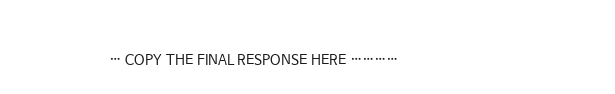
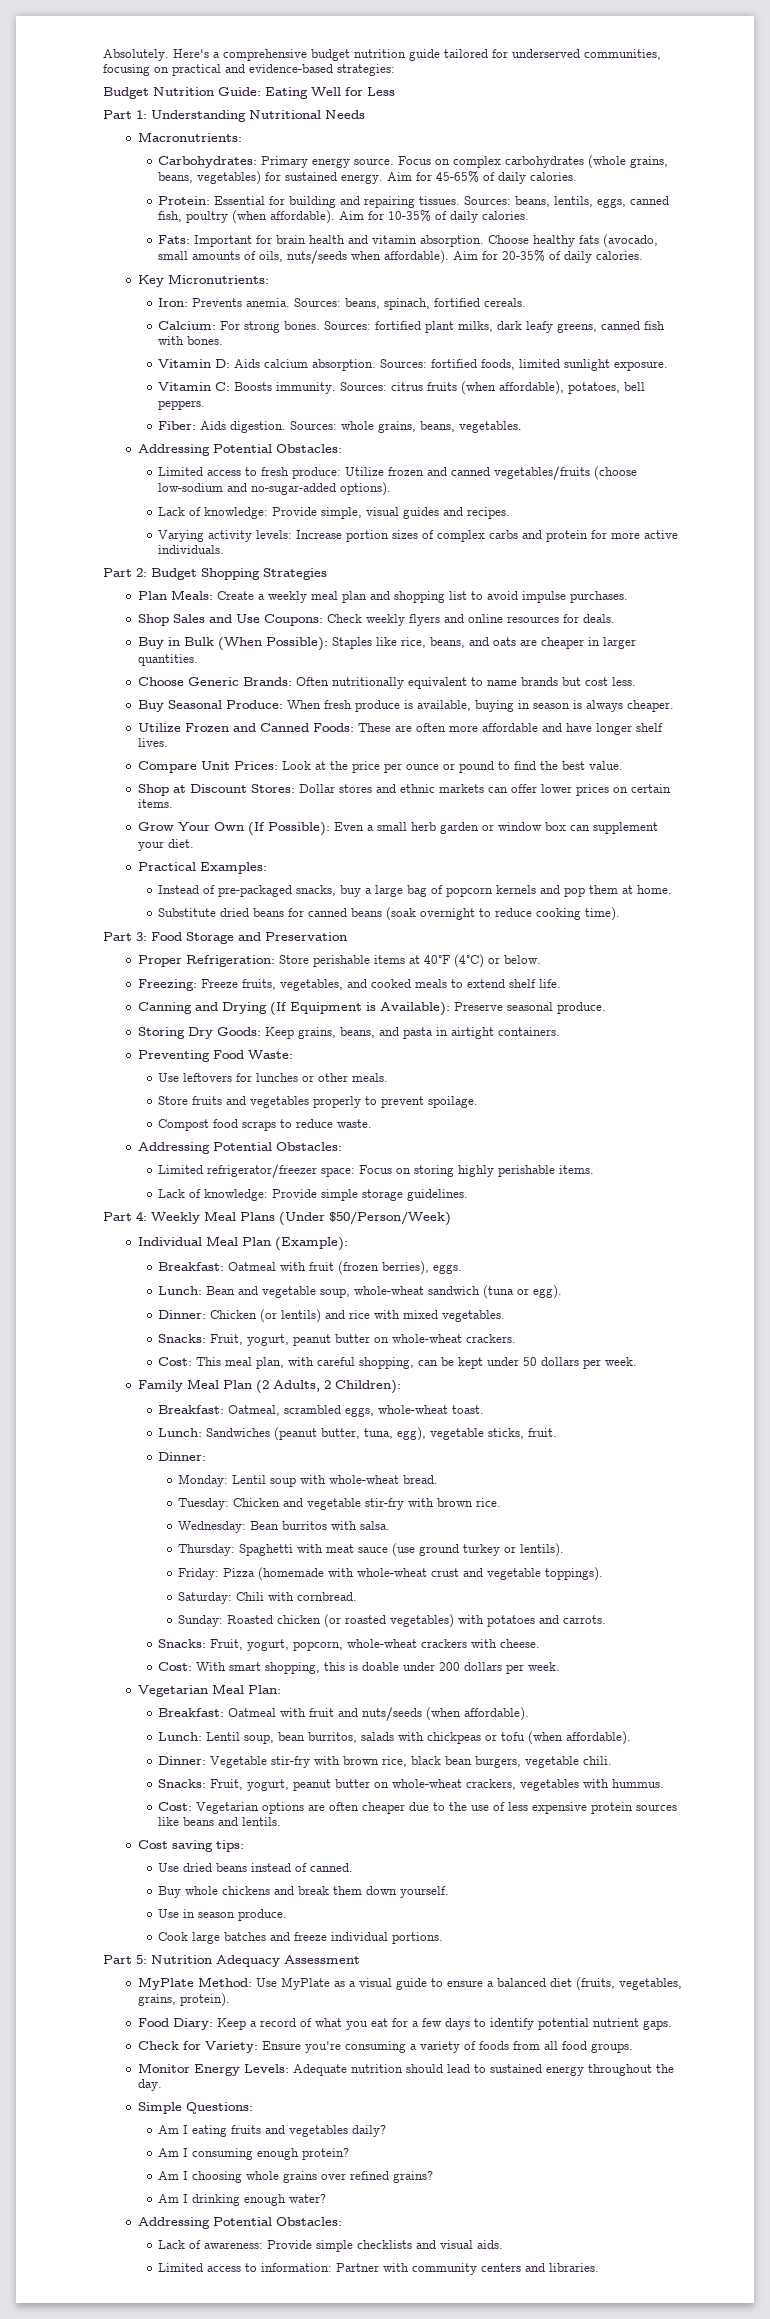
- … COPY THE FINAL RESPONSE HERE …………
+ Absolutely. Here's a comprehensive budget nutrition guide tailored for underserved communities, focusing on practical and evidence-based strategies:
+ Budget Nutrition Guide: Eating Well for Less
+ Part 1: Understanding Nutritional Needs
+ Macronutrients:
+ Carbohydrates: Primary energy source. Focus on complex carbohydrates (whole grains, beans, vegetables) for sustained energy. Aim for 45-65% of daily calories.
+ Protein: Essential for building and repairing tissues. Sources: beans, lentils, eggs, canned fish, poultry (when affordable). Aim for 10-35% of daily calories.
+ Fats: Important for brain health and vitamin absorption. Choose healthy fats (avocado, small amounts of oils, nuts/seeds when affordable). Aim for 20-35% of daily calories.
+ Key Micronutrients:
+ Iron: Prevents anemia. Sources: beans, spinach, fortified cereals.
+ Calcium: For strong bones. Sources: fortified plant milks, dark leafy greens, canned fish with bones.
+ Vitamin D: Aids calcium absorption. Sources: fortified foods, limited sunlight exposure.
+ Vitamin C: Boosts immunity. Sources: citrus fruits (when affordable), potatoes, bell peppers.
+ Fiber: Aids digestion. Sources: whole grains, beans, vegetables.
+ Addressing Potential Obstacles:
+ Limited access to fresh produce: Utilize frozen and canned vegetables/fruits (choose low-sodium and no-sugar-added options).
+ Lack of knowledge: Provide simple, visual guides and recipes.
+ Varying activity levels: Increase portion sizes of complex carbs and protein for more active individuals.
+ Part 2: Budget Shopping Strategies
+ Plan Meals: Create a weekly meal plan and shopping list to avoid impulse purchases.
+ Shop Sales and Use Coupons: Check weekly flyers and online resources for deals.
+ Buy in Bulk (When Possible): Staples like rice, beans, and oats are cheaper in larger quantities.
+ Choose Generic Brands: Often nutritionally equivalent to name brands but cost less.
+ Buy Seasonal Produce: When fresh produce is available, buying in season is always cheaper.
+ Utilize Frozen and Canned Foods: These are often more affordable and have longer shelf lives.
+ Compare Unit Prices: Look at the price per ounce or pound to find the best value.
+ Shop at Discount Stores: Dollar stores and ethnic markets can offer lower prices on certain items.
+ Grow Your Own (If Possible): Even a small herb garden or window box can supplement your diet.
+ Practical Examples:
+ Instead of pre-packaged snacks, buy a large bag of popcorn kernels and pop them at home.
+ Substitute dried beans for canned beans (soak overnight to reduce cooking time).
+ Part 3: Food Storage and Preservation
+ Proper Refrigeration: Store perishable items at 40°F (4°C) or below.
+ Freezing: Freeze fruits, vegetables, and cooked meals to extend shelf life.
+ Canning and Drying (If Equipment is Available): Preserve seasonal produce.
+ Storing Dry Goods: Keep grains, beans, and pasta in airtight containers.
+ Preventing Food Waste:
+ Use leftovers for lunches or other meals.
+ Store fruits and vegetables properly to prevent spoilage.
+ Compost food scraps to reduce waste.
+ Addressing Potential Obstacles:
+ Limited refrigerator/freezer space: Focus on storing highly perishable items.
+ Lack of knowledge: Provide simple storage guidelines.
+ Part 4: Weekly Meal Plans (Under $50/Person/Week)
+ Individual Meal Plan (Example):
+ Breakfast: Oatmeal with fruit (frozen berries), eggs.
+ Lunch: Bean and vegetable soup, whole-wheat sandwich (tuna or egg).
+ Dinner: Chicken (or lentils) and rice with mixed vegetables.
+ Snacks: Fruit, yogurt, peanut butter on whole-wheat crackers.
+ Cost: This meal plan, with careful shopping, can be kept under 50 dollars per week.
+ Family Meal Plan (2 Adults, 2 Children):
+ Breakfast: Oatmeal, scrambled eggs, whole-wheat toast.
+ Lunch: Sandwiches (peanut butter, tuna, egg), vegetable sticks, fruit.
+ Dinner:
+ Monday: Lentil soup with whole-wheat bread.
+ Tuesday: Chicken and vegetable stir-fry with brown rice.
+ Wednesday: Bean burritos with salsa.
+ Thursday: Spaghetti with meat sauce (use ground turkey or lentils).
+ Friday: Pizza (homemade with whole-wheat crust and vegetable toppings).
+ Saturday: Chili with cornbread.
+ Sunday: Roasted chicken (or roasted vegetables) with potatoes and carrots.
+ Snacks: Fruit, yogurt, popcorn, whole-wheat crackers with cheese.
+ Cost: With smart shopping, this is doable under 200 dollars per week.
+ Vegetarian Meal Plan:
+ Breakfast: Oatmeal with fruit and nuts/seeds (when affordable).
+ Lunch: Lentil soup, bean burritos, salads with chickpeas or tofu (when affordable).
+ Dinner: Vegetable stir-fry with brown rice, black bean burgers, vegetable chili.
+ Snacks: Fruit, yogurt, peanut butter on whole-wheat crackers, vegetables with hummus.
+ Cost: Vegetarian options are often cheaper due to the use of less expensive protein sources like beans and lentils.
+ Cost saving tips:
+ Use dried beans instead of canned.
+ Buy whole chickens and break them down yourself.
+ Use in season produce.
+ Cook large batches and freeze individual portions.
+ Part 5: Nutrition Adequacy Assessment
+ MyPlate Method: Use MyPlate as a visual guide to ensure a balanced diet (fruits, vegetables, grains, protein).
+ Food Diary: Keep a record of what you eat for a few days to identify potential nutrient gaps.
+ Check for Variety: Ensure you're consuming a variety of foods from all food groups.
+ Monitor Energy Levels: Adequate nutrition should lead to sustained energy throughout the day.
+ Simple Questions:
+ Am I eating fruits and vegetables daily?
+ Am I consuming enough protein?
+ Am I choosing whole grains over refined grains?
+ Am I drinking enough water?
+ Addressing Potential Obstacles:
+ Lack of awareness: Provide simple checklists and visual aids.
+ Limited access to information: Partner with community centers and libraries.

